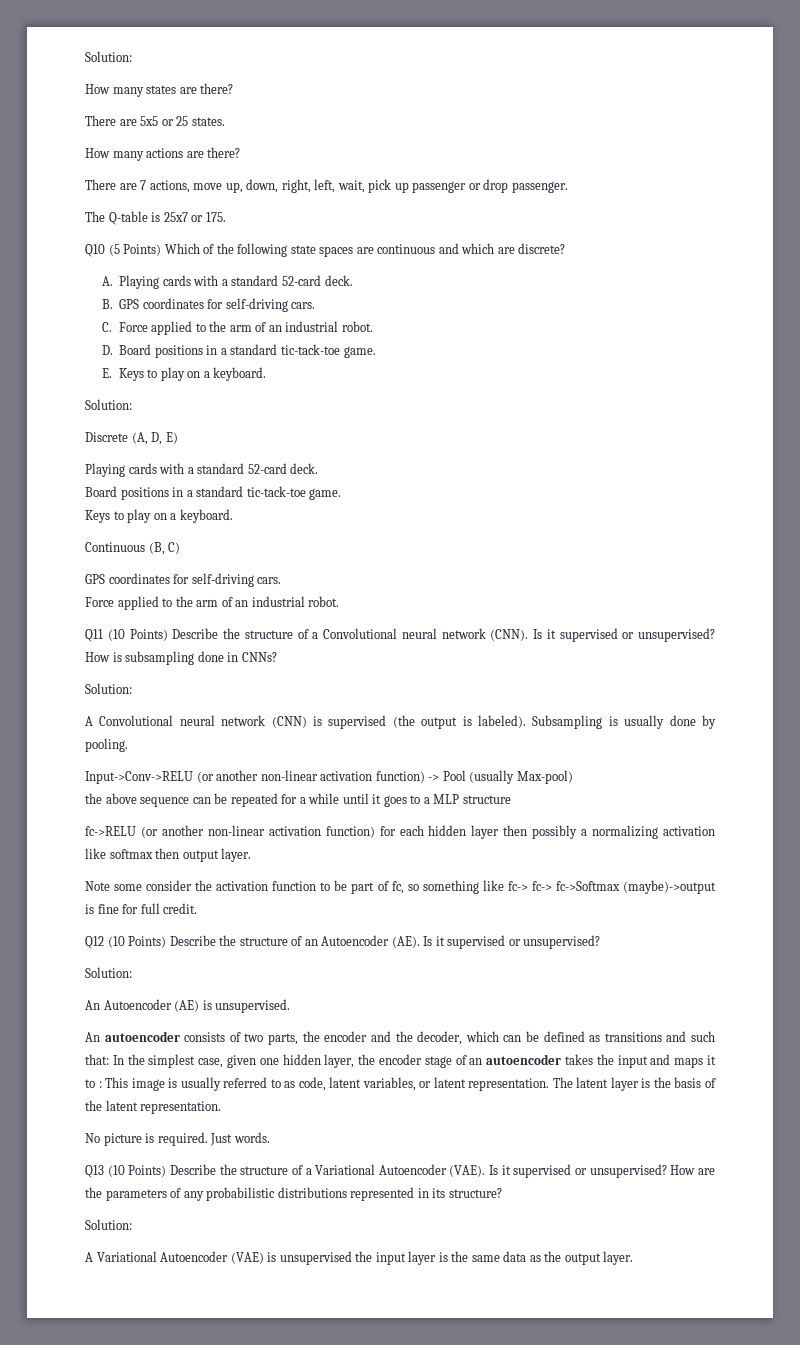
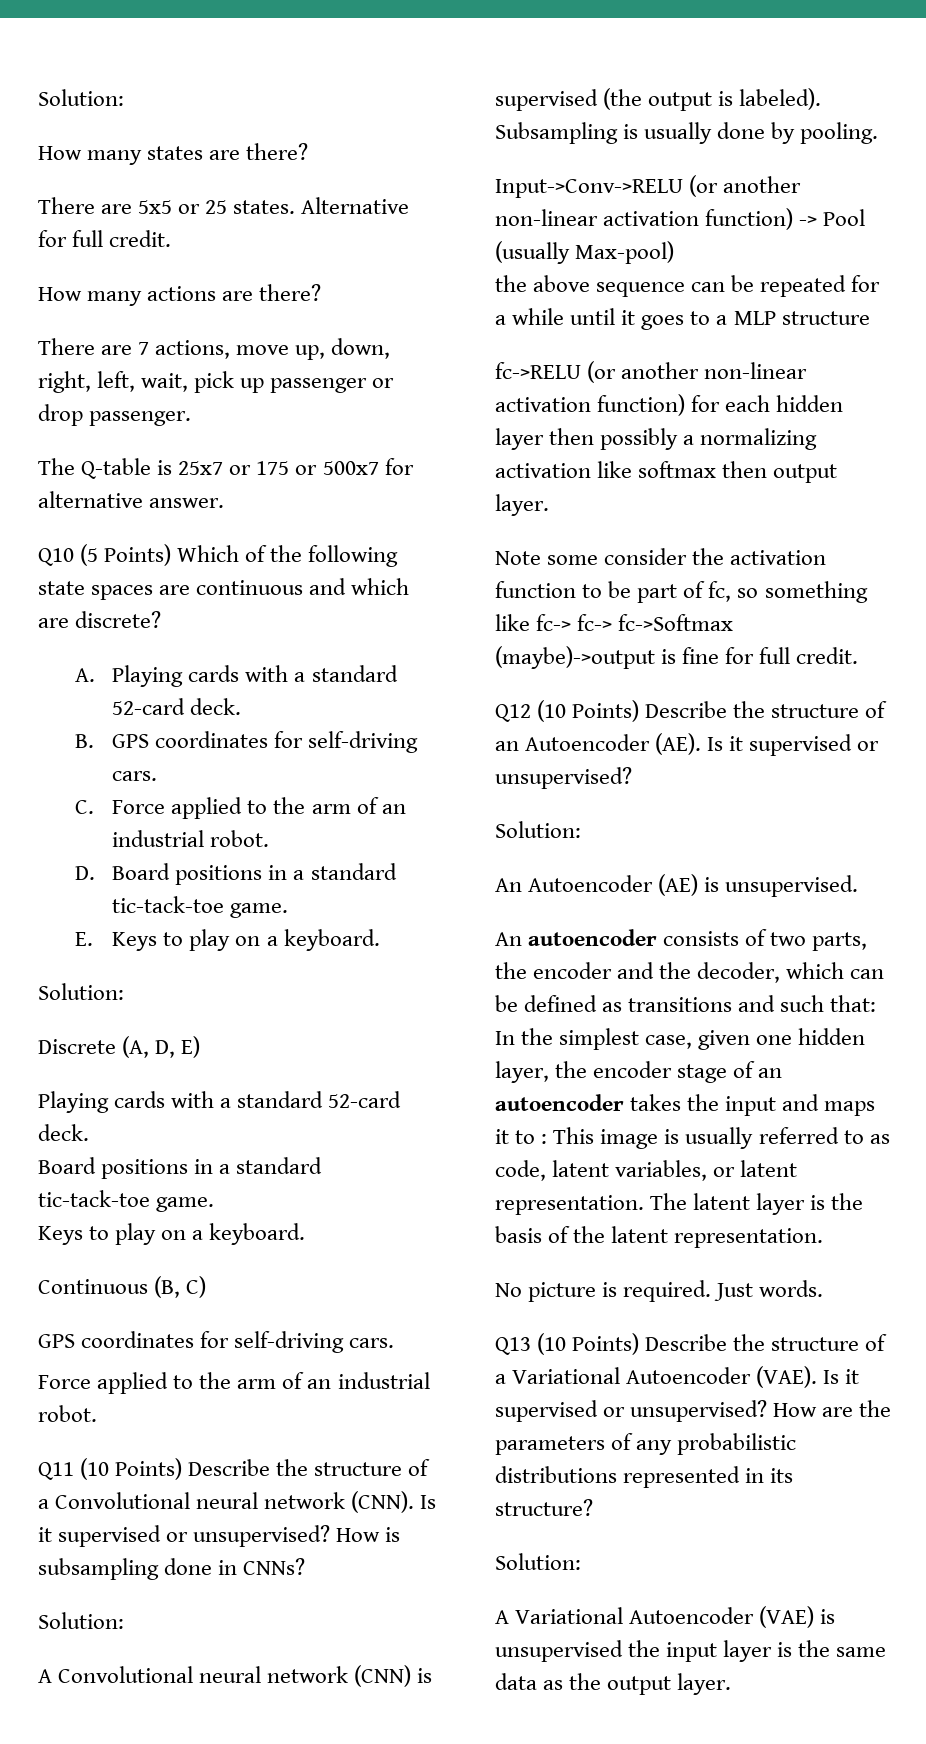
+ Alternative for full credit.
- The Q-table is 25x7 or 175.
+ The Q-table is 25x7 or 175 or 500x7 for alternative answer.

